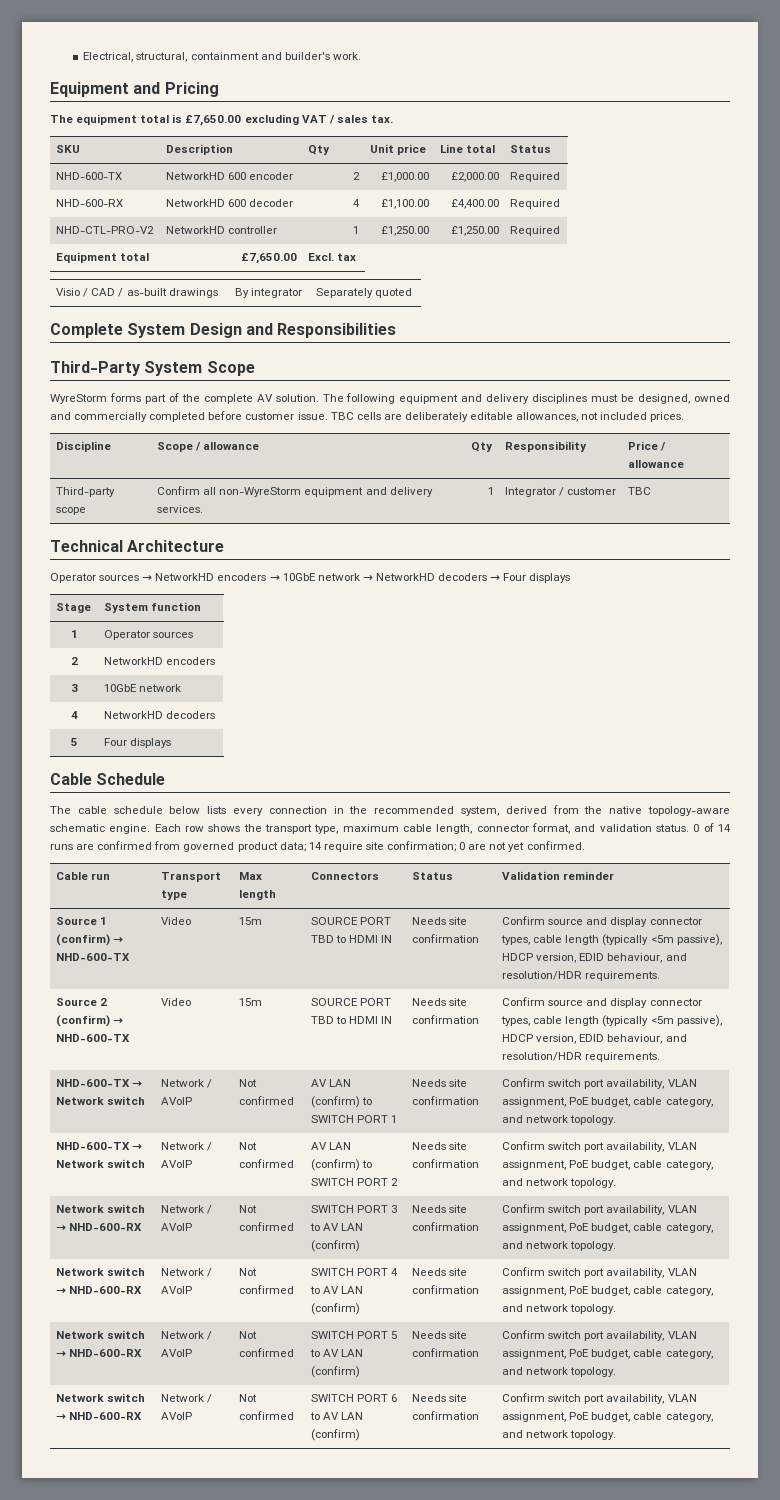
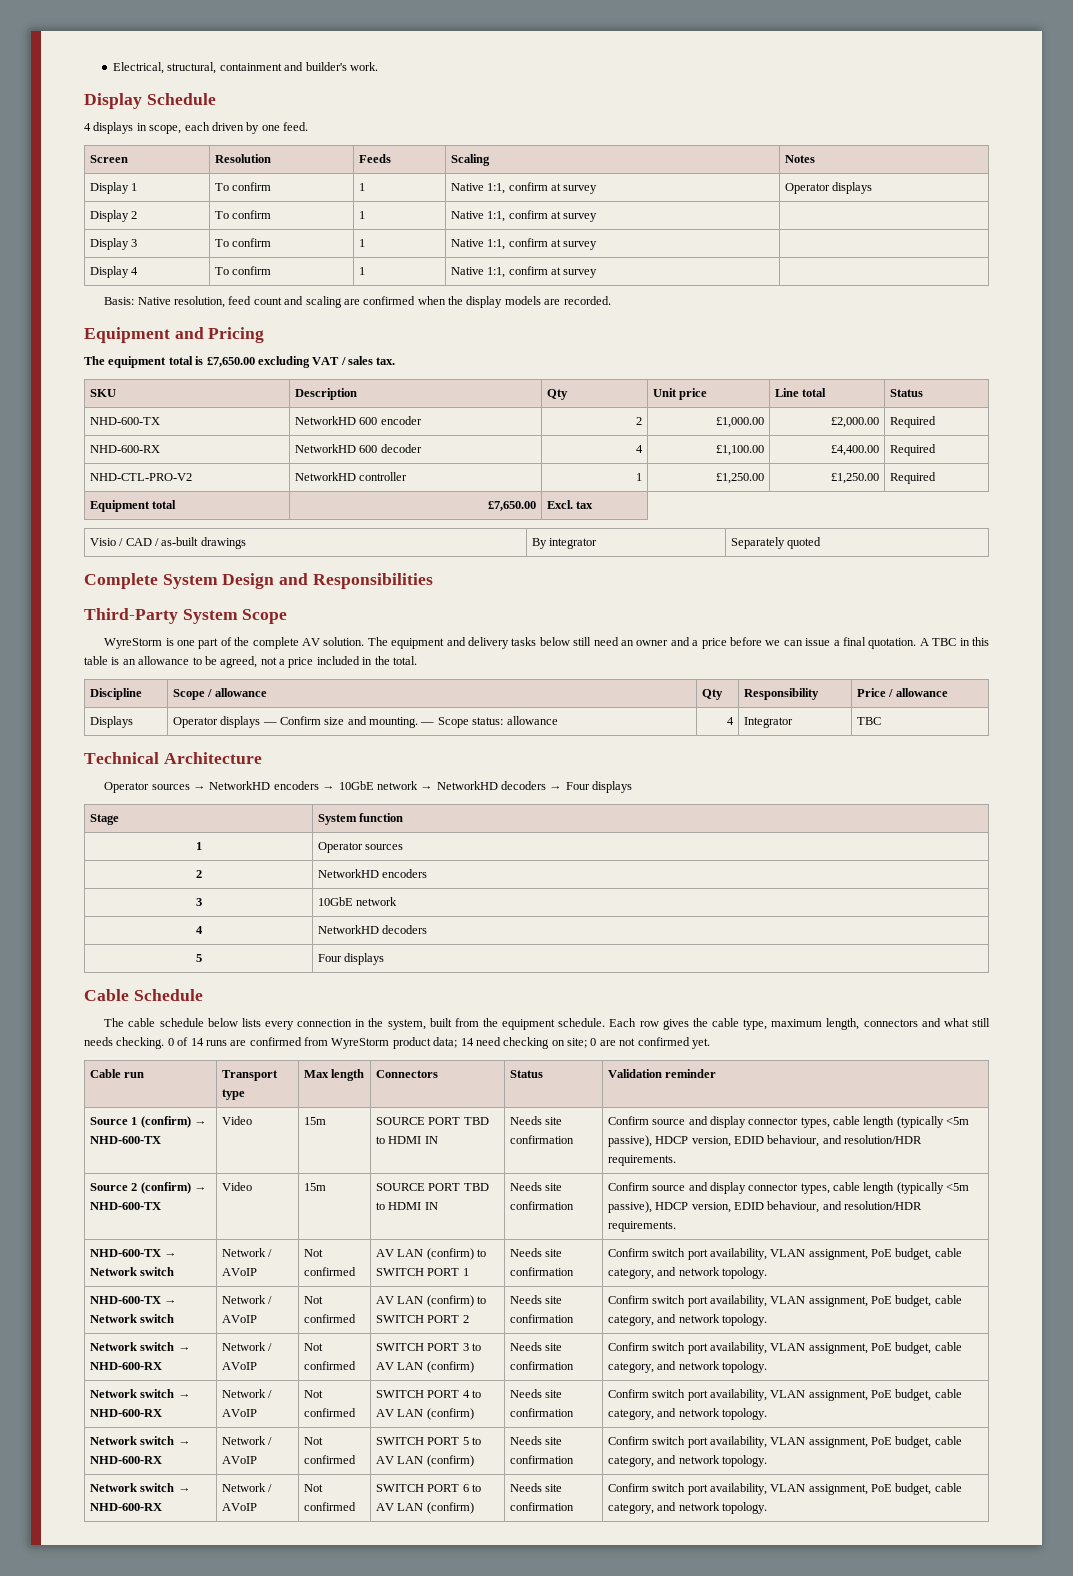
+ Display Schedule
+ 4 displays in scope, each driven by one feed.
+ Screen | Resolution | Feeds | Scaling | Notes
+ Display 1 | To confirm | 1 | Native 1:1, confirm at survey | Operator displays
+ Display 2 | To confirm | 1 | Native 1:1, confirm at survey |
+ Display 3 | To confirm | 1 | Native 1:1, confirm at survey |
+ Display 4 | To confirm | 1 | Native 1:1, confirm at survey |
+ Basis: Native resolution, feed count and scaling are confirmed when the display models are recorded.
- WyreStorm forms part of the complete AV solution.
+ WyreStorm is one part of the complete AV solution.
- The following equipment and delivery disciplines must be designed, owned and commercially completed before customer issue. TBC cells are deliberately editable allowances, not included prices.
+ The equipment and delivery tasks below still need an owner and a price before we can issue a final quotation. A TBC in this table is an allowance to be agreed, not a price included in the total.
- Third-party scope | Confirm all non-WyreStorm equipment and delivery services. | 1 | Integrator / customer | TBC
+ Displays | Operator displays — Confirm size and mounting. — Scope status: allowance | 4 | Integrator | TBC
- The cable schedule below lists every connection in the recommended system, derived from the native topology-aware schematic engine. Each row shows the transport type, maximum cable length, connector format, and validation status.
+ The cable schedule below lists every connection in the system, built from the equipment schedule. Each row gives the cable type, maximum length, connectors and what still needs checking.
- 0 of 14 runs are confirmed from governed product data; 14 require site confirmation; 0 are not yet confirmed.
+ 0 of 14 runs are confirmed from WyreStorm product data; 14 need checking on site; 0 are not confirmed yet.

